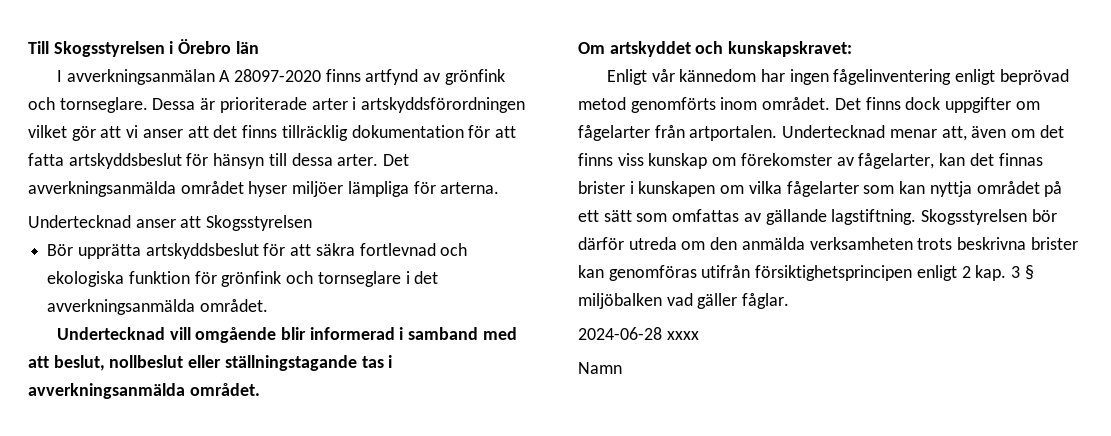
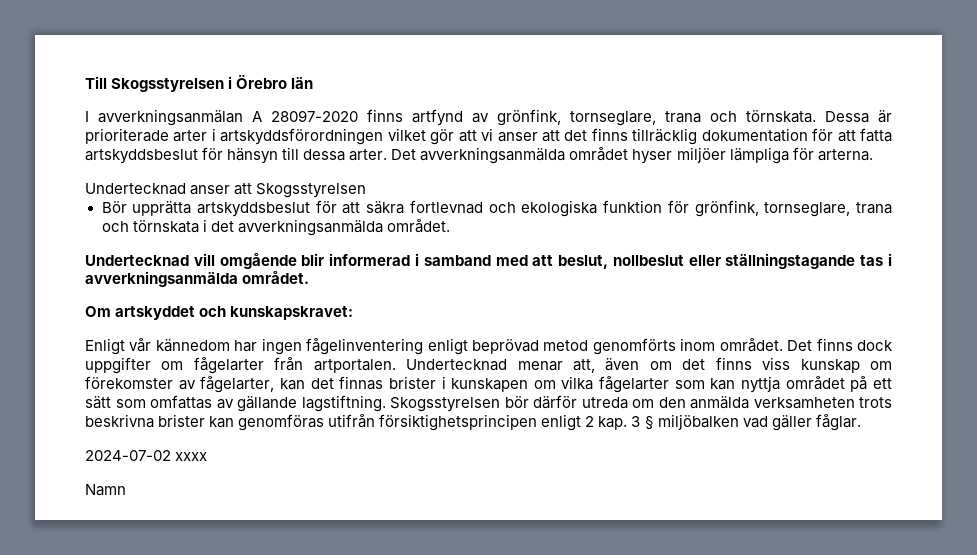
- I avverkningsanmälan A 28097-2020 finns artfynd av grönfink och tornseglare.
+ I avverkningsanmälan A 28097-2020 finns artfynd av grönfink, tornseglare, trana och törnskata.
- Bör upprätta artskyddsbeslut för att säkra fortlevnad och ekologiska funktion för grönfink och tornseglare i det avverkningsanmälda området.
+ Bör upprätta artskyddsbeslut för att säkra fortlevnad och ekologiska funktion för grönfink, tornseglare, trana och törnskata i det avverkningsanmälda området.
- 2024-06-28 xxxx
+ 2024-07-02 xxxx

